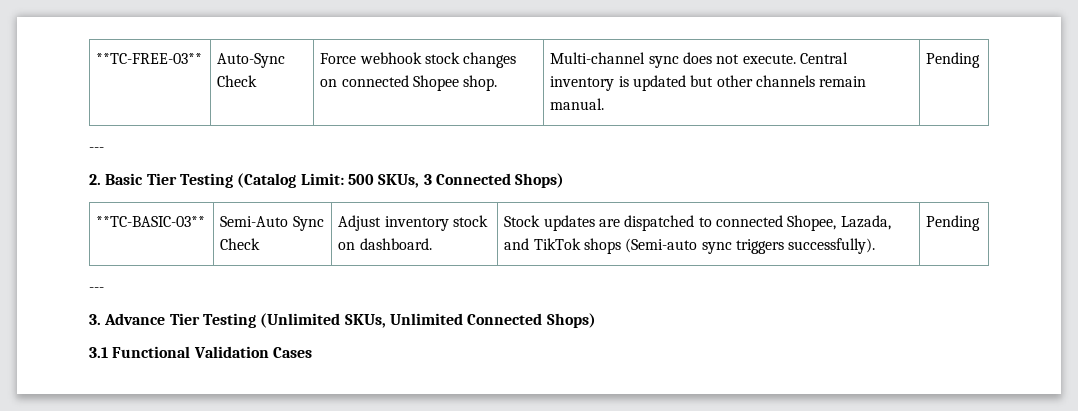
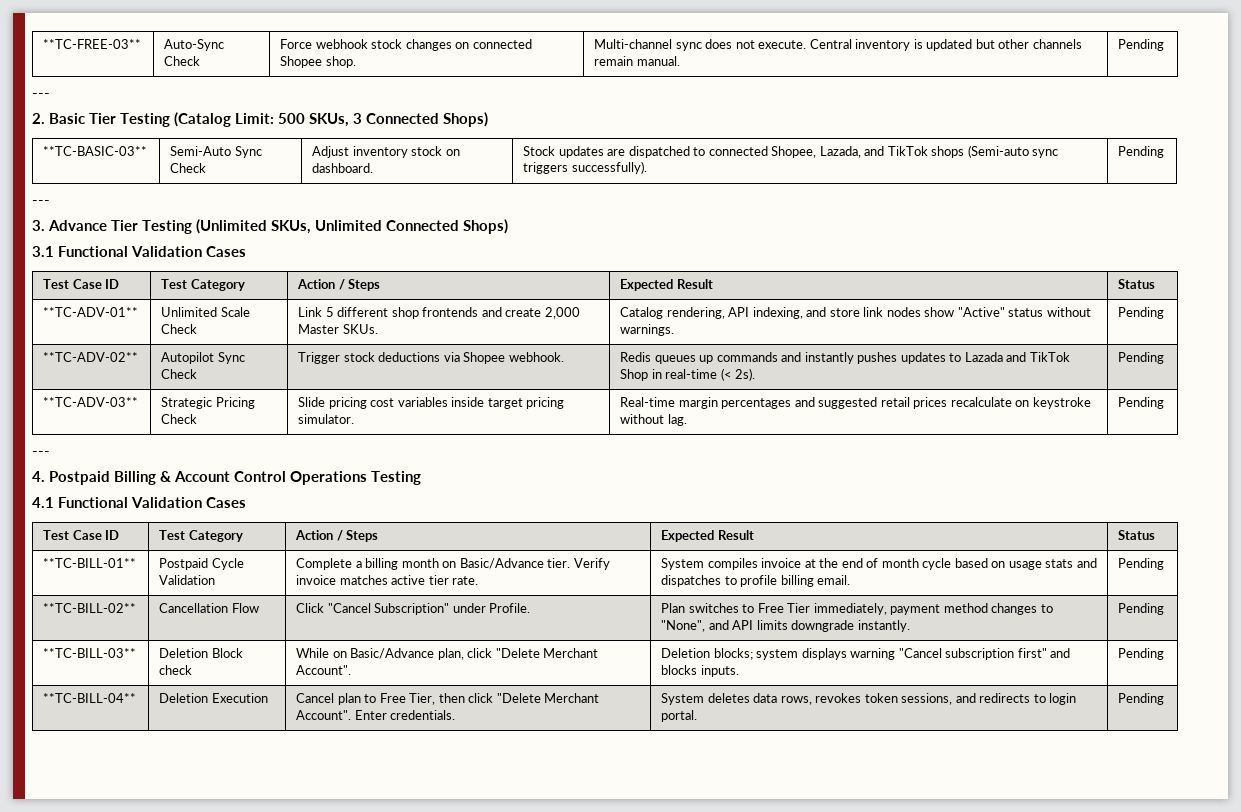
  3.1 Functional Validation Cases
+ Test Case ID | Test Category | Action / Steps | Expected Result | Status
+ **TC-ADV-01** | Unlimited Scale Check | Link 5 different shop frontends and create 2,000 Master SKUs. | Catalog rendering, API indexing, and store link nodes show "Active" status without warnings. | Pending
+ **TC-ADV-02** | Autopilot Sync Check | Trigger stock deductions via Shopee webhook. | Redis queues up commands and instantly pushes updates to Lazada and TikTok Shop in real-time (< 2s). | Pending
+ **TC-ADV-03** | Strategic Pricing Check | Slide pricing cost variables inside target pricing simulator. | Real-time margin percentages and suggested retail prices recalculate on keystroke without lag. | Pending
+ ---
+ 4. Postpaid Billing & Account Control Operations Testing
+ 4.1 Functional Validation Cases
+ Test Case ID | Test Category | Action / Steps | Expected Result | Status
+ **TC-BILL-01** | Postpaid Cycle Validation | Complete a billing month on Basic/Advance tier. Verify invoice matches active tier rate. | System compiles invoice at the end of month cycle based on usage stats and dispatches to profile billing email. | Pending
+ **TC-BILL-02** | Cancellation Flow | Click "Cancel Subscription" under Profile. | Plan switches to Free Tier immediately, payment method changes to "None", and API limits downgrade instantly. | Pending
+ **TC-BILL-03** | Deletion Block check | While on Basic/Advance plan, click "Delete Merchant Account". | Deletion blocks; system displays warning "Cancel subscription first" and blocks inputs. | Pending
+ **TC-BILL-04** | Deletion Execution | Cancel plan to Free Tier, then click "Delete Merchant Account". Enter credentials. | System deletes data rows, revokes token sessions, and redirects to login portal. | Pending

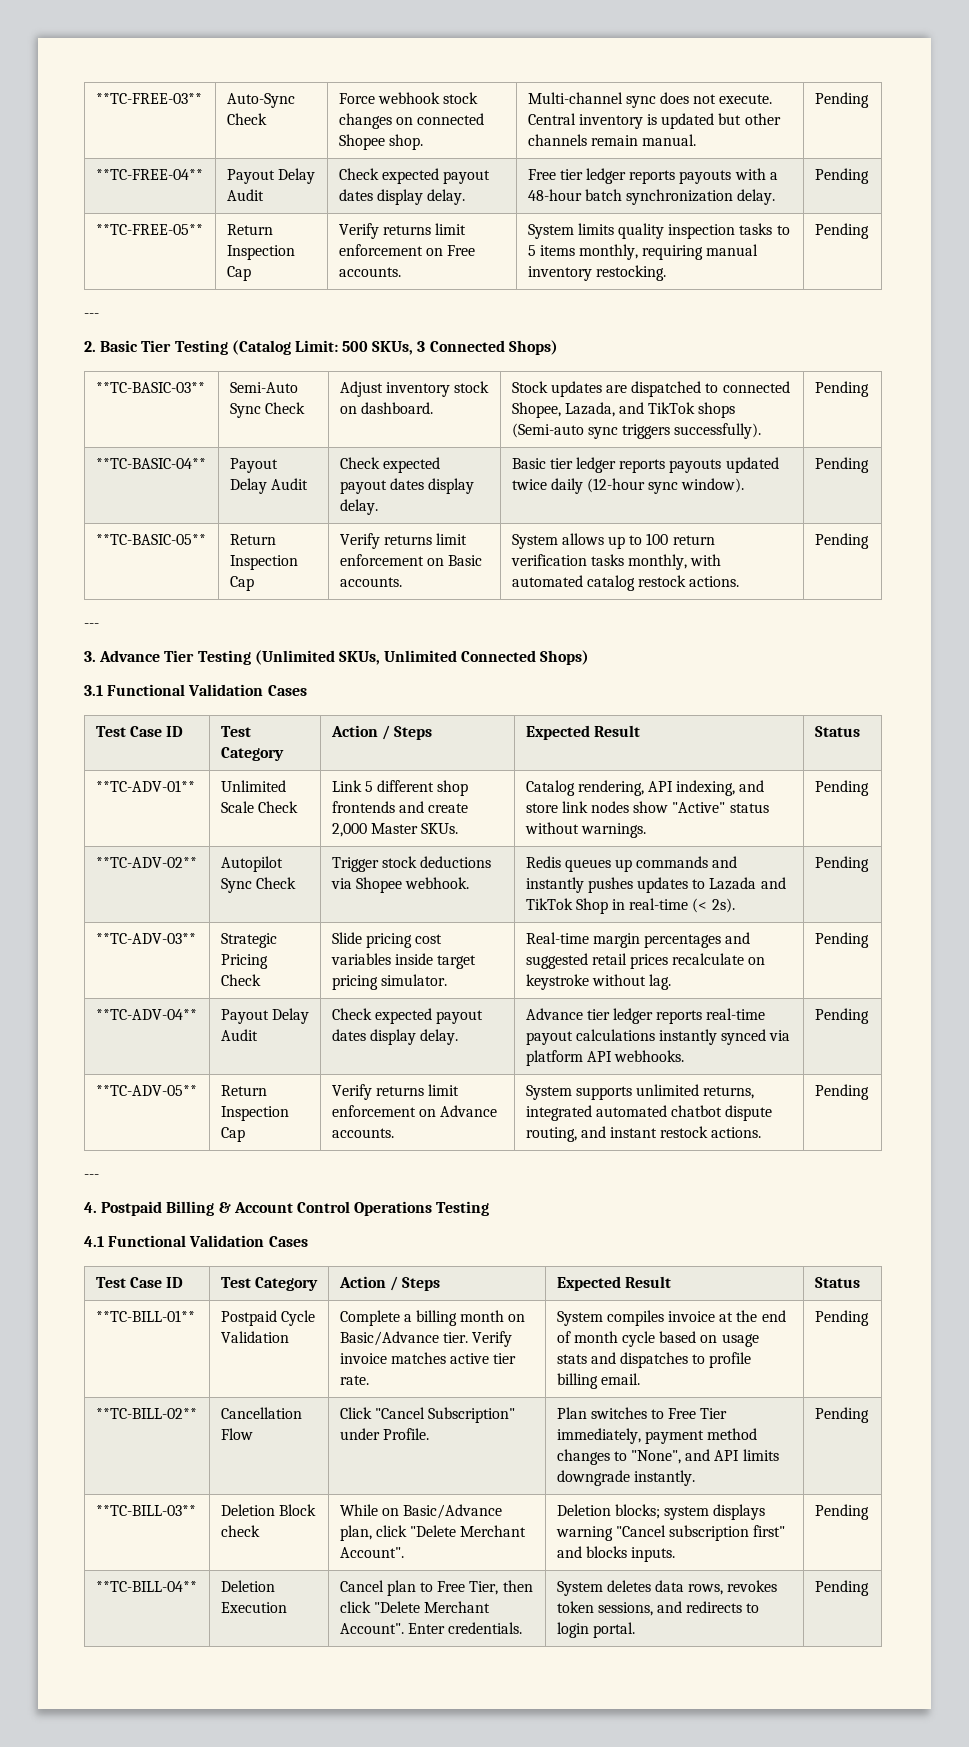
+ **TC-FREE-04** | Payout Delay Audit | Check expected payout dates display delay. | Free tier ledger reports payouts with a 48-hour batch synchronization delay. | Pending
+ **TC-FREE-05** | Return Inspection Cap | Verify returns limit enforcement on Free accounts. | System limits quality inspection tasks to 5 items monthly, requiring manual inventory restocking. | Pending
+ **TC-BASIC-04** | Payout Delay Audit | Check expected payout dates display delay. | Basic tier ledger reports payouts updated twice daily (12-hour sync window). | Pending
+ **TC-BASIC-05** | Return Inspection Cap | Verify returns limit enforcement on Basic accounts. | System allows up to 100 return verification tasks monthly, with automated catalog restock actions. | Pending
+ **TC-ADV-04** | Payout Delay Audit | Check expected payout dates display delay. | Advance tier ledger reports real-time payout calculations instantly synced via platform API webhooks. | Pending
+ **TC-ADV-05** | Return Inspection Cap | Verify returns limit enforcement on Advance accounts. | System supports unlimited returns, integrated automated chatbot dispute routing, and instant restock actions. | Pending

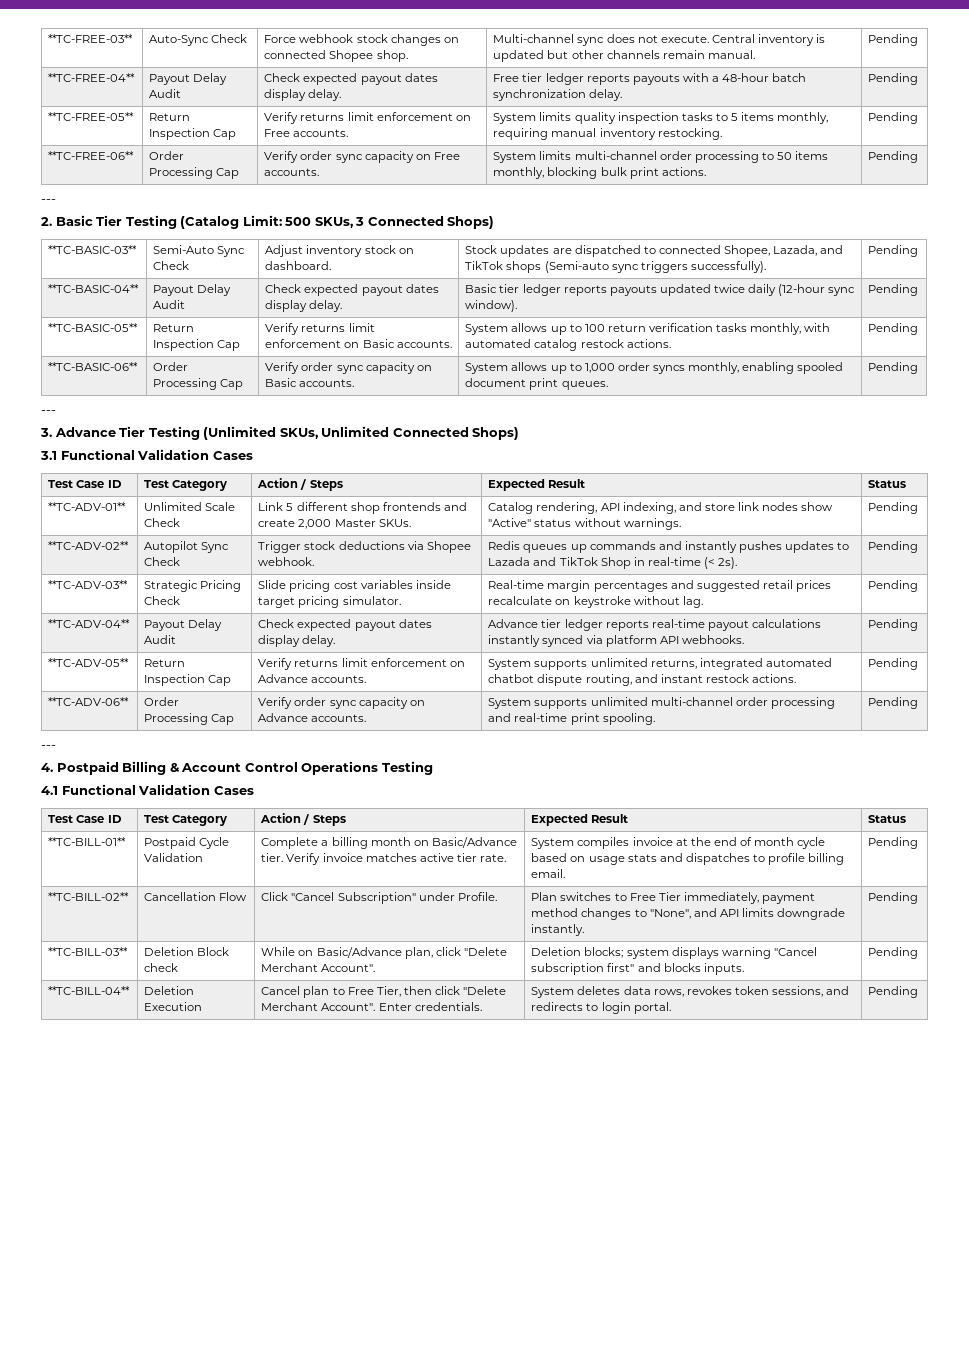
+ **TC-FREE-06** | Order Processing Cap | Verify order sync capacity on Free accounts. | System limits multi-channel order processing to 50 items monthly, blocking bulk print actions. | Pending
+ **TC-BASIC-06** | Order Processing Cap | Verify order sync capacity on Basic accounts. | System allows up to 1,000 order syncs monthly, enabling spooled document print queues. | Pending
+ **TC-ADV-06** | Order Processing Cap | Verify order sync capacity on Advance accounts. | System supports unlimited multi-channel order processing and real-time print spooling. | Pending

